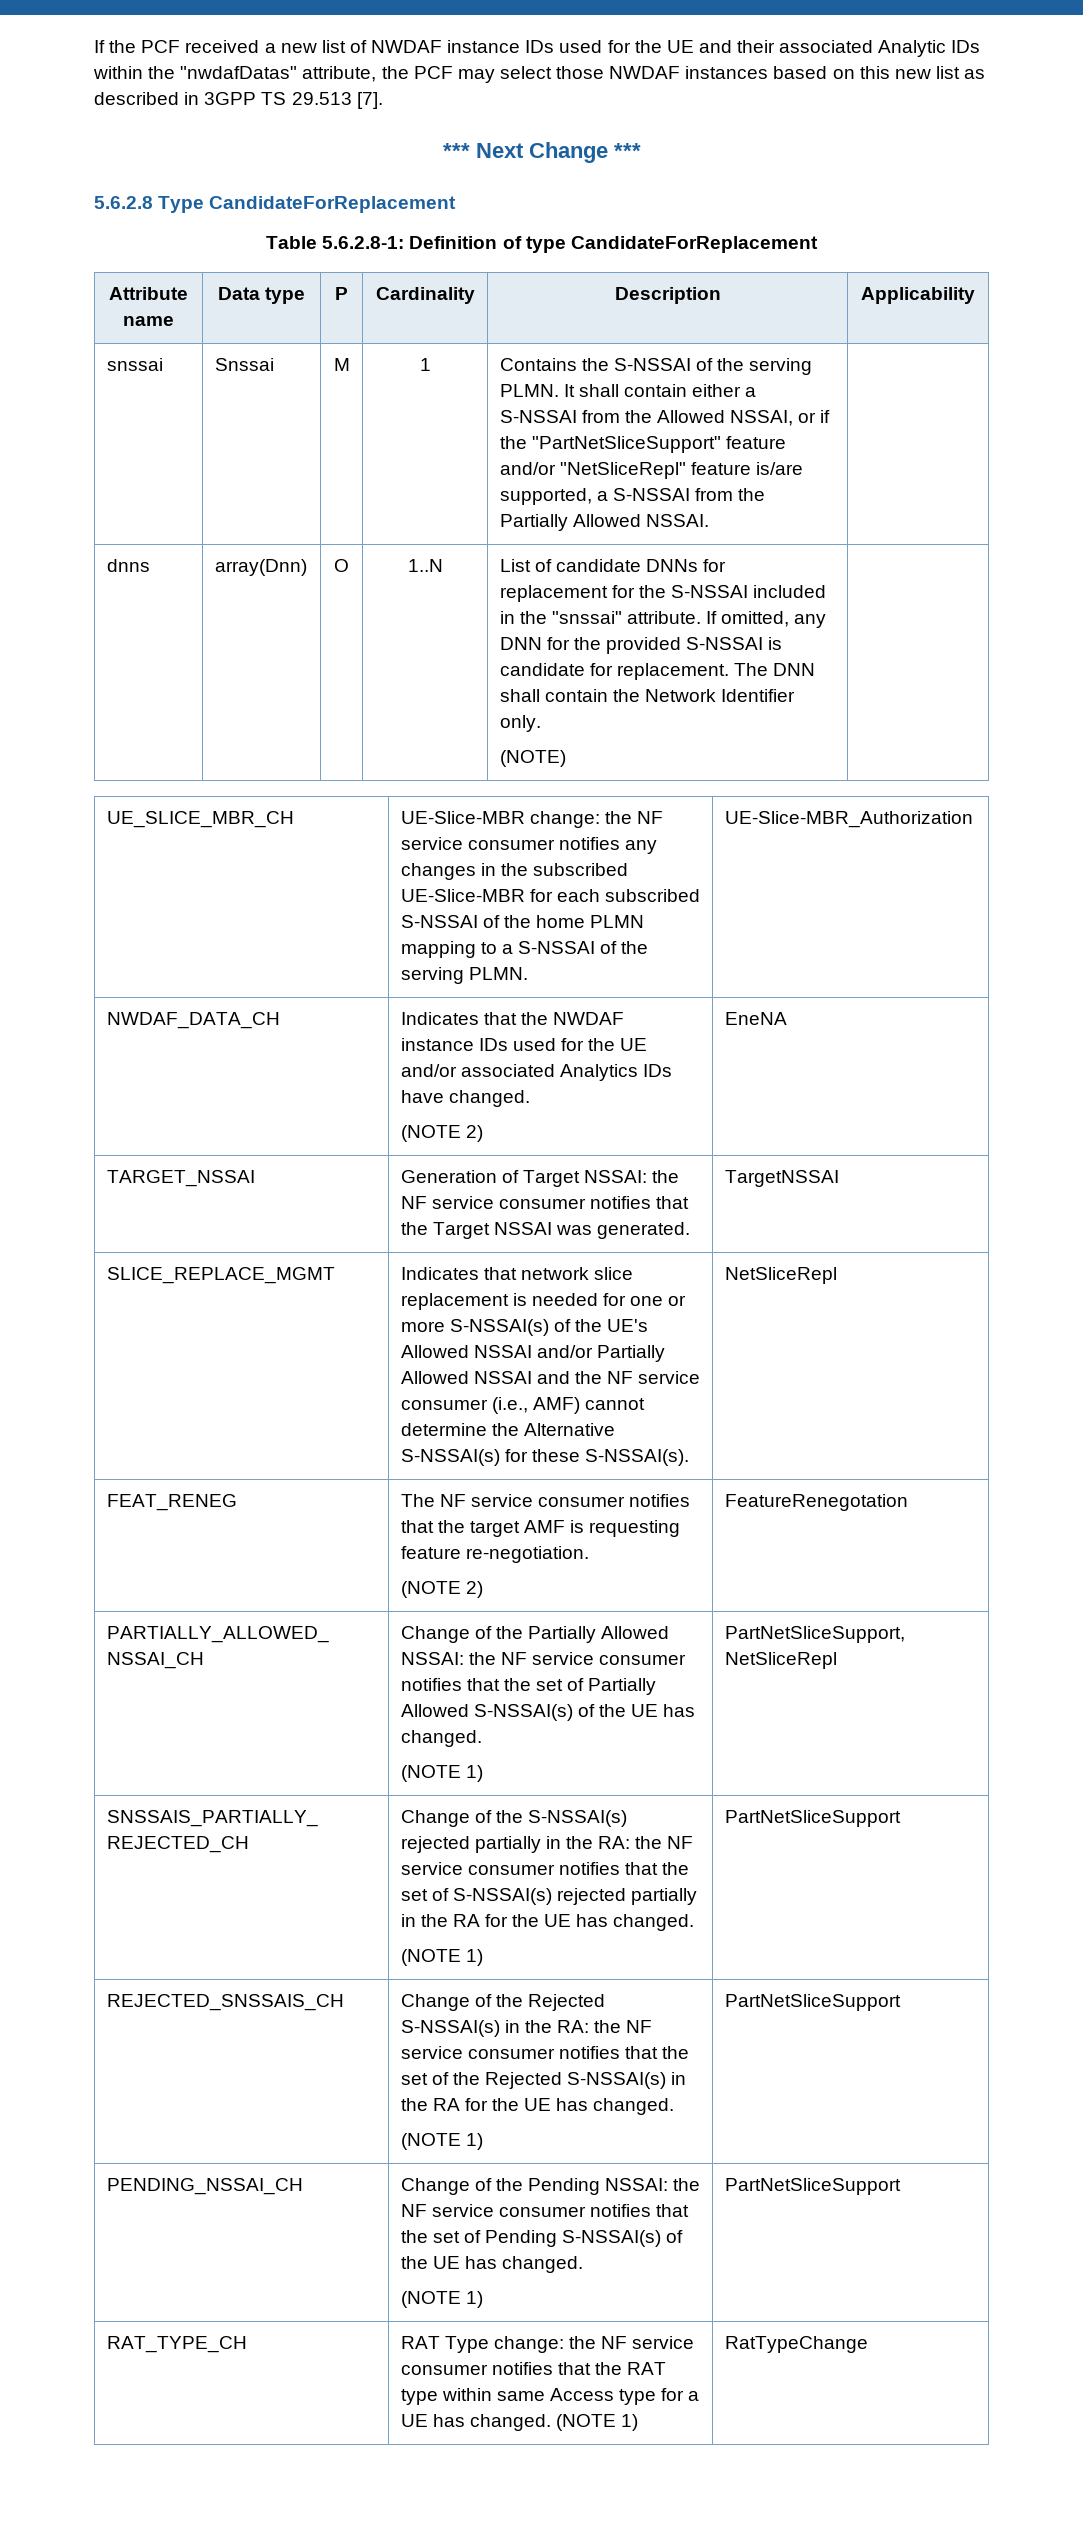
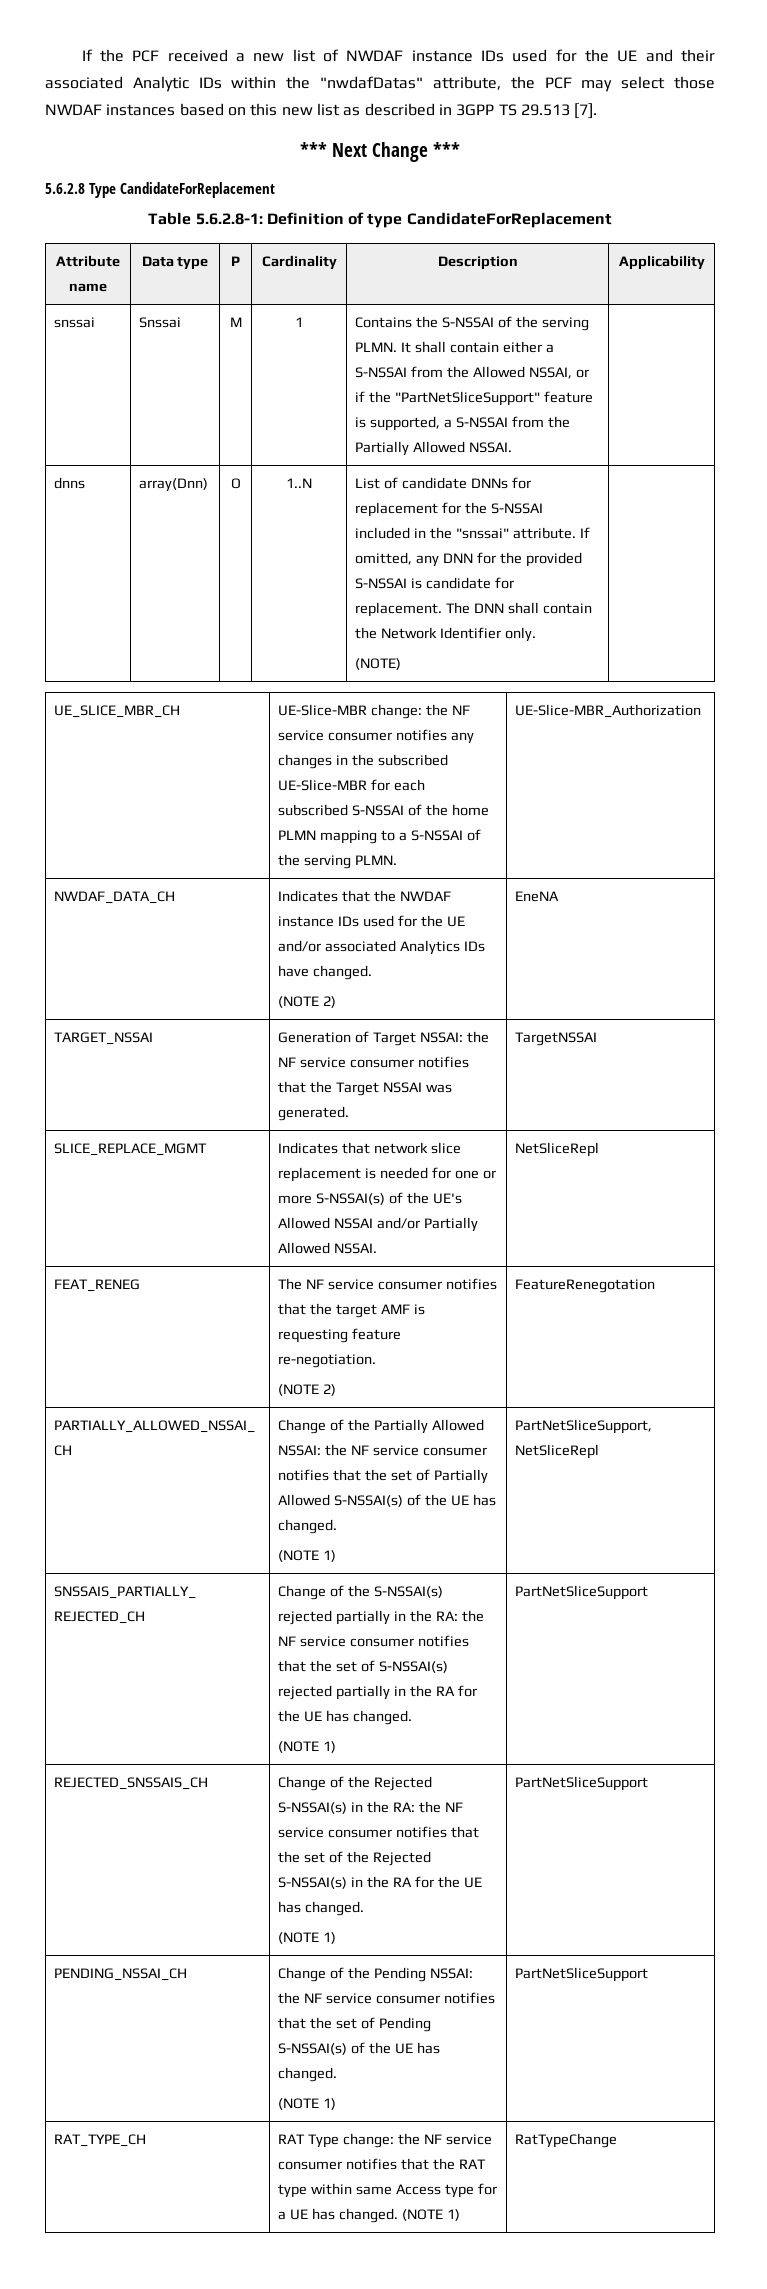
- snssai | Snssai | M | 1 | Contains the S-NSSAI of the serving PLMN. It shall contain either a S-NSSAI from the Allowed NSSAI, or if the "PartNetSliceSupport" feature and/or "NetSliceRepl" feature is/are supported, a S-NSSAI from the Partially Allowed NSSAI. |
+ snssai | Snssai | M | 1 | Contains the S-NSSAI of the serving PLMN. It shall contain either a S-NSSAI from the Allowed NSSAI, or if the "PartNetSliceSupport" feature is supported, a S-NSSAI from the Partially Allowed NSSAI. |
- SLICE_REPLACE_MGMT | Indicates that network slice replacement is needed for one or more S-NSSAI(s) of the UE's Allowed NSSAI and/or Partially Allowed NSSAI and the NF service consumer (i.e., AMF) cannot determine the Alternative S-NSSAI(s) for these S-NSSAI(s). | NetSliceRepl
+ SLICE_REPLACE_MGMT | Indicates that network slice replacement is needed for one or more S-NSSAI(s) of the UE's Allowed NSSAI and/or Partially Allowed NSSAI. | NetSliceRepl

